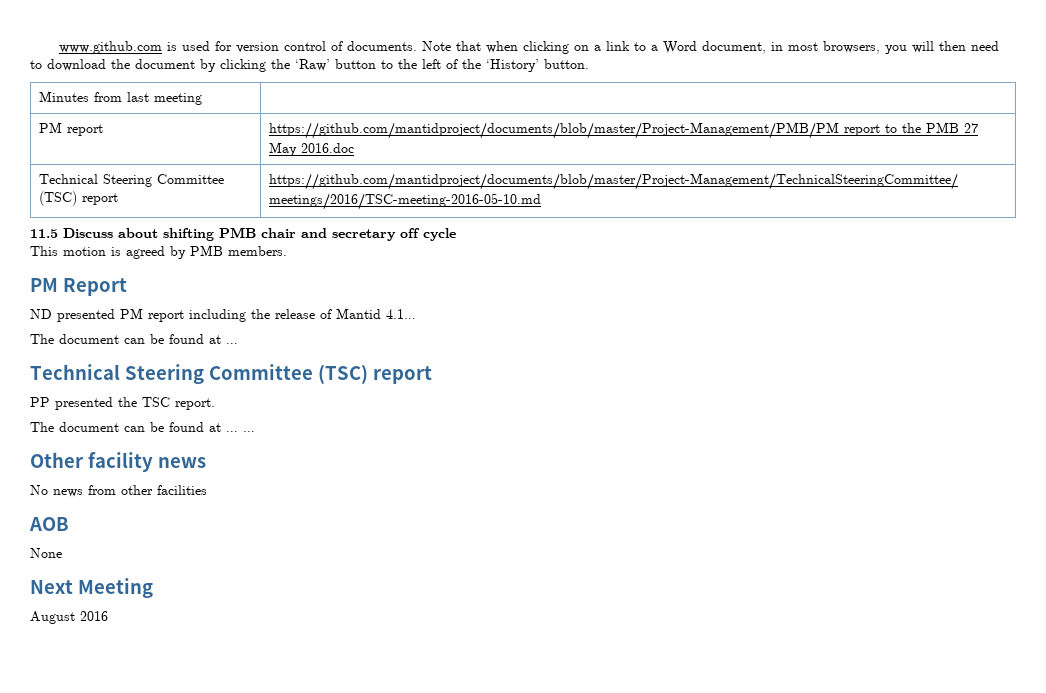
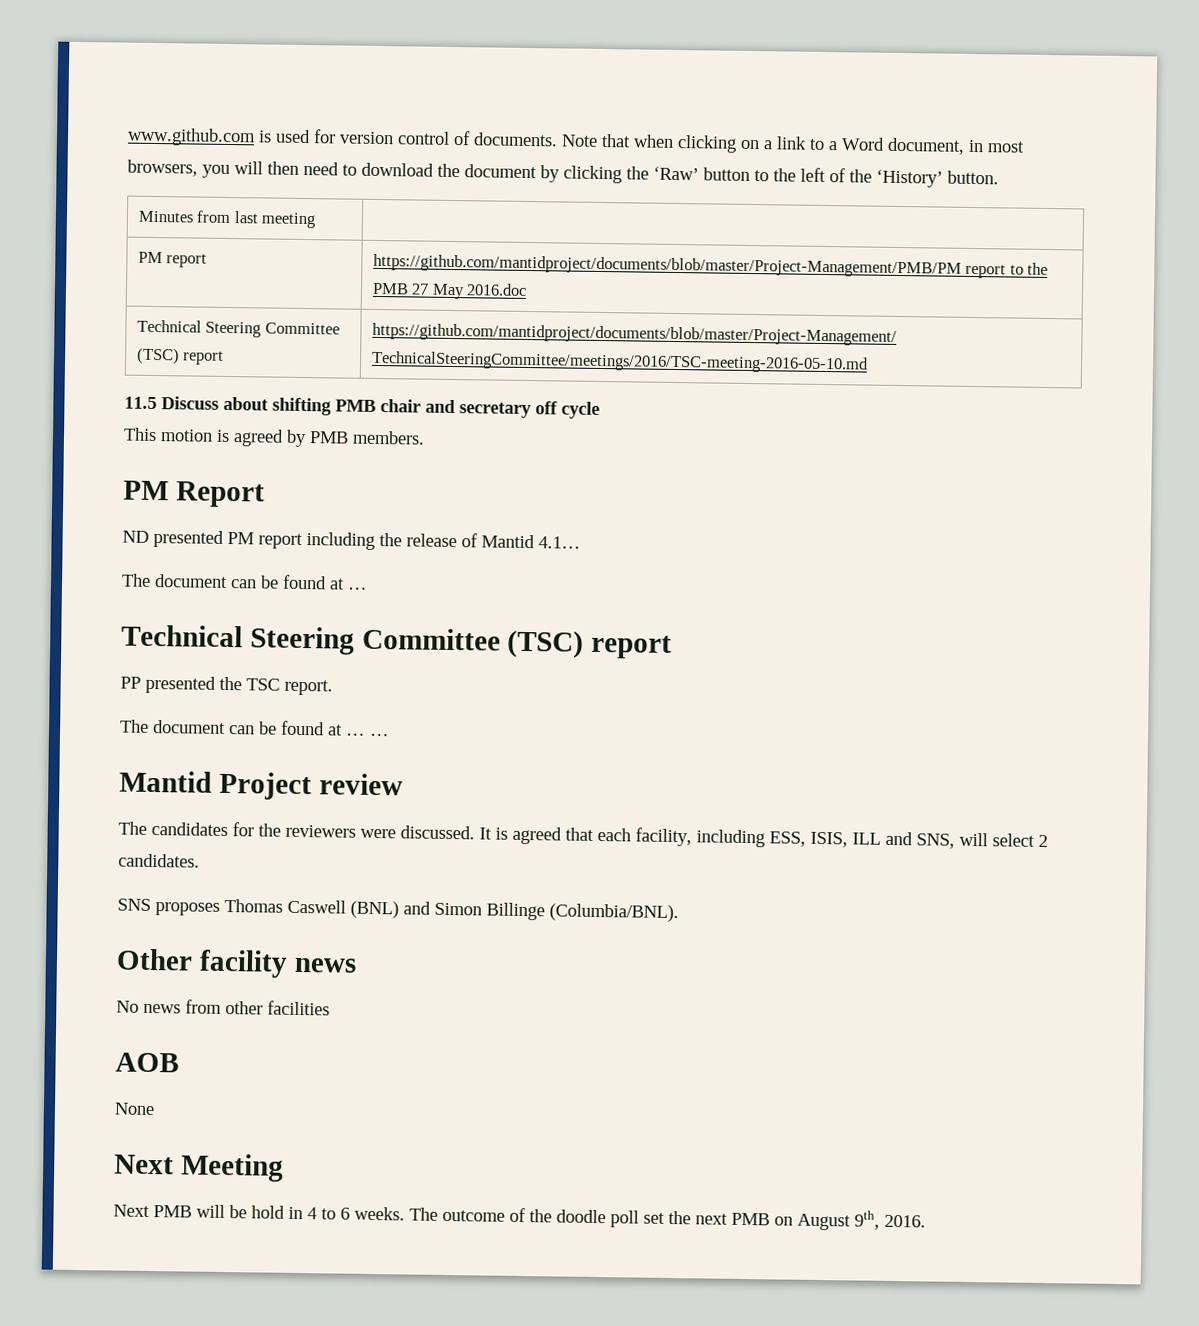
+ Mantid Project review
+ The candidates for the reviewers were discussed. It is agreed that each facility, including ESS, ISIS, ILL and SNS, will select 2 candidates.
+ SNS proposes Thomas Caswell (BNL) and Simon Billinge (Columbia/BNL).
- August 2016
+ Next PMB will be hold in 4 to 6 weeks. The outcome of the doodle poll set the next PMB on August 9th, 2016.

